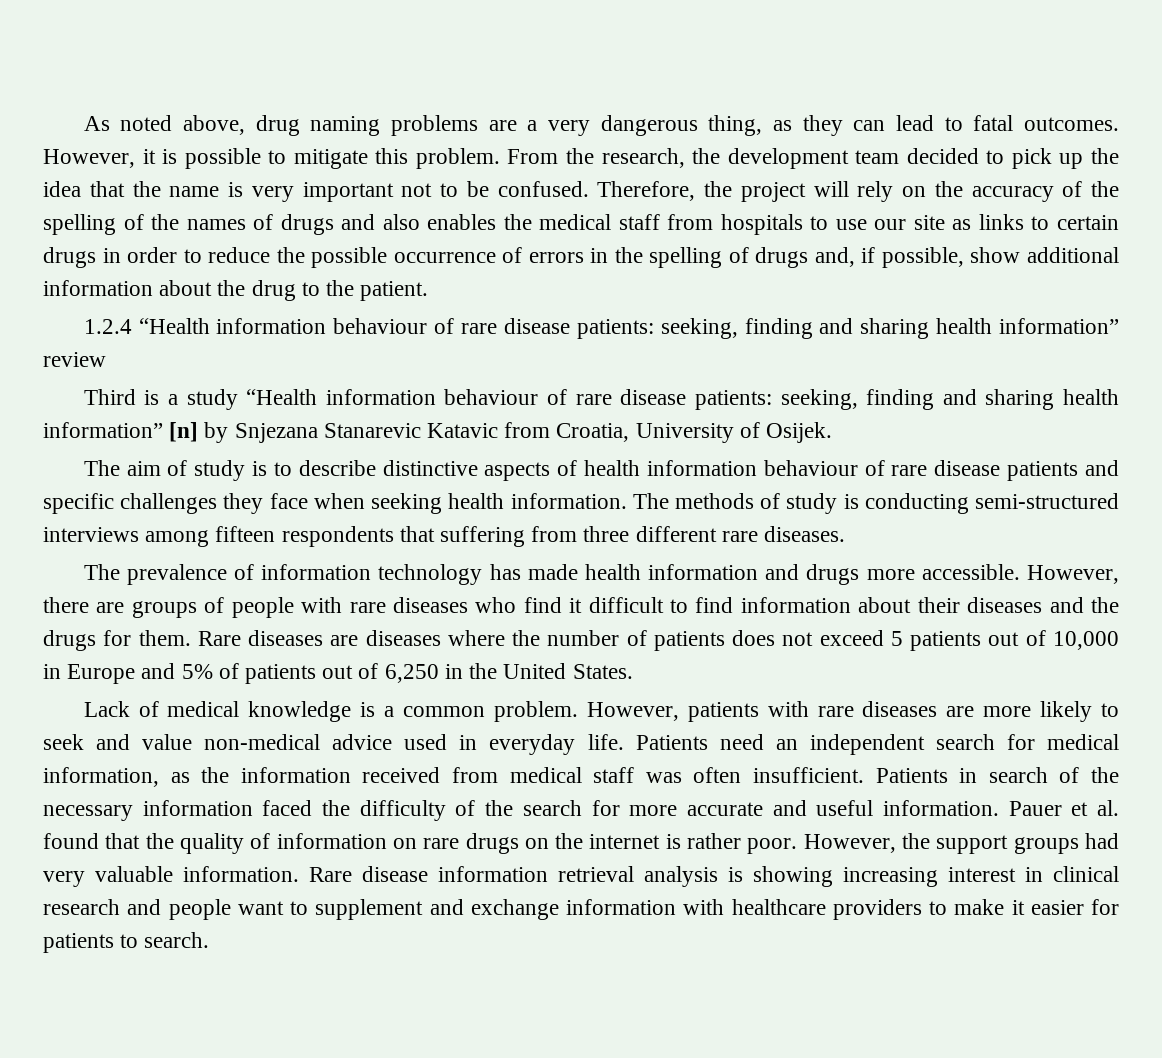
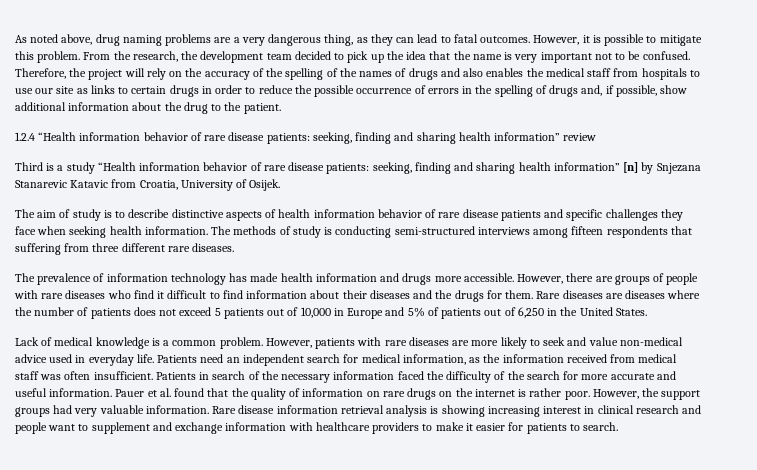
- 1.2.4 “Health information behaviour of rare disease patients: seeking, finding and sharing health information” review
+ 1.2.4 “Health information behavior of rare disease patients: seeking, finding and sharing health information” review
- Third is a study “Health information behaviour of rare disease patients: seeking, finding and sharing health information” [n] by Snjezana Stanarevic Katavic from Croatia, University of Osijek.
+ Third is a study “Health information behavior of rare disease patients: seeking, finding and sharing health information” [n] by Snjezana Stanarevic Katavic from Croatia, University of Osijek.
- The aim of study is to describe distinctive aspects of health information behaviour of rare disease patients and specific challenges they face when seeking health information.
+ The aim of study is to describe distinctive aspects of health information behavior of rare disease patients and specific challenges they face when seeking health information.

